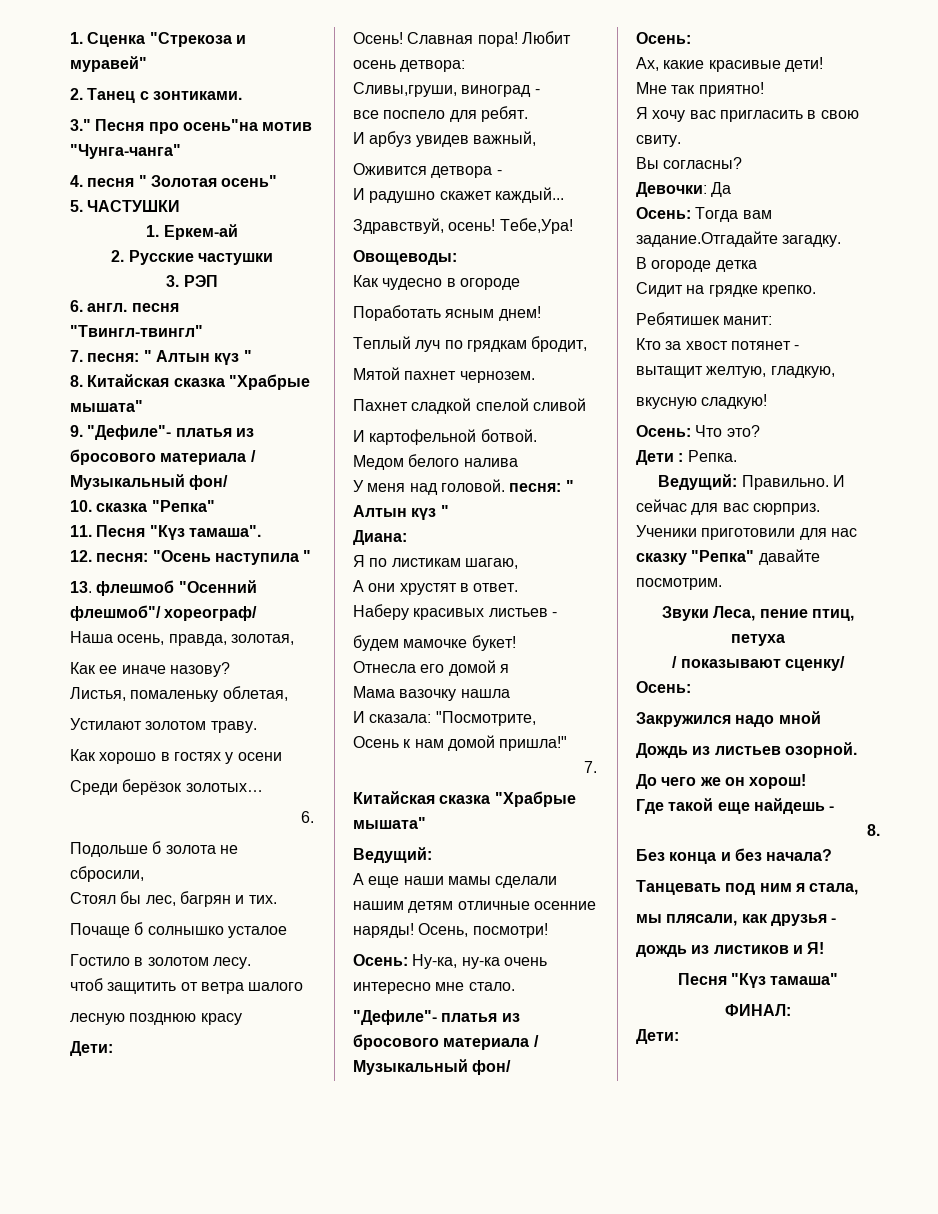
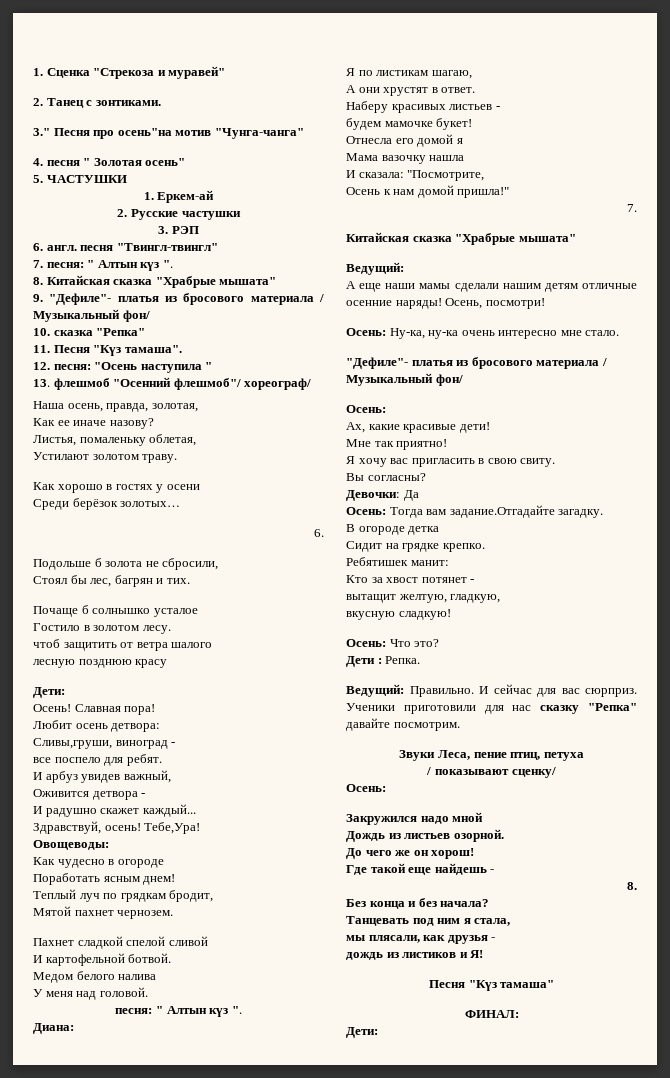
- 7. песня: " Алтын күз "
+ 7. песня: " Алтын күз ".
- Славная пора! Любит осень детвора:
+ Славная пора!
+ Любит осень детвора:
- У меня над головой. песня: " Алтын күз "
+ У меня над головой.
+ песня: " Алтын күз ".

